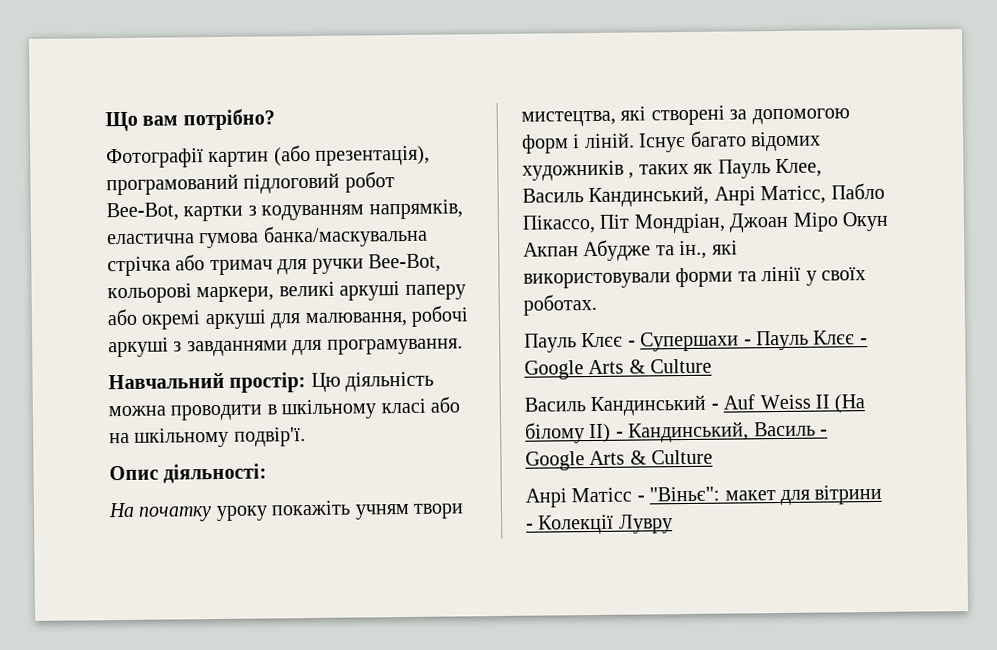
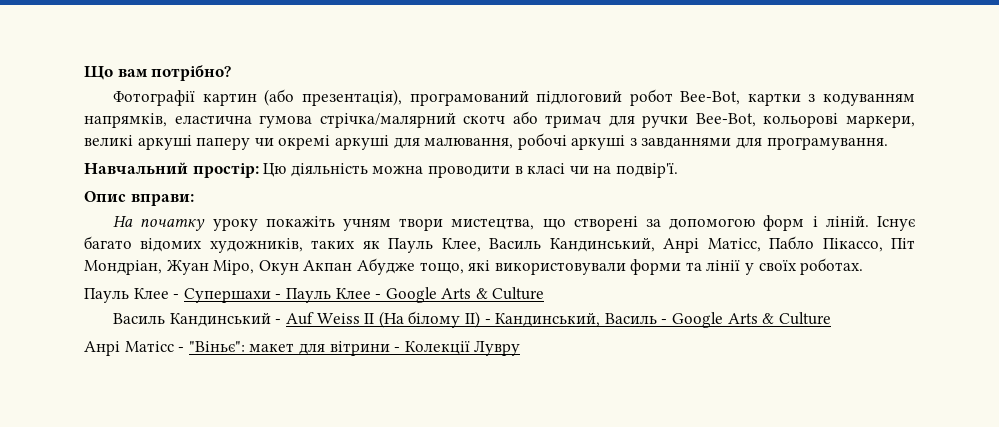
- Фотографії картин (або презентація), програмований підлоговий робот Bee-Bot, картки з кодуванням напрямків, еластична гумова банка/маскувальна стрічка або тримач для ручки Bee-Bot, кольорові маркери, великі аркуші паперу або окремі аркуші для малювання, робочі аркуші з завданнями для програмування.
+ Фотографії картин (або презентація), програмований підлоговий робот Bee-Bot, картки з кодуванням напрямків, еластична гумова стрічка/малярний скотч або тримач для ручки Bee-Bot, кольорові маркери, великі аркуші паперу чи окремі аркуші для малювання, робочі аркуші з завданнями для програмування.
- Навчальний простір: Цю діяльність можна проводити в шкільному класі або на шкільному подвір'ї.
+ Навчальний простір: Цю діяльність можна проводити в класі чи на подвір'ї.
- Опис діяльності:
+ Опис вправи:
- На початку уроку покажіть учням твори мистецтва, які створені за допомогою форм і ліній.
+ На початку уроку покажіть учням твори мистецтва, що створені за допомогою форм і ліній.
- Існує багато відомих художників , таких як Пауль Клее, Василь Кандинський, Анрі Матісс, Пабло Пікассо, Піт Мондріан, Джоан Міро Окун Акпан Абудже та ін., які використовували форми та лінії у своїх роботах.
+ Існує багато відомих художників, таких як Пауль Клее, Василь Кандинський, Анрі Матісс, Пабло Пікассо, Піт Мондріан, Жуан Міро, Окун Акпан Абудже тощо, які використовували форми та лінії у своїх роботах.
- Пауль Клєє - Супершахи - Пауль Клєє - Google Arts & Culture
+ Пауль Клее - Супершахи - Пауль Клее - Google Arts & Culture

